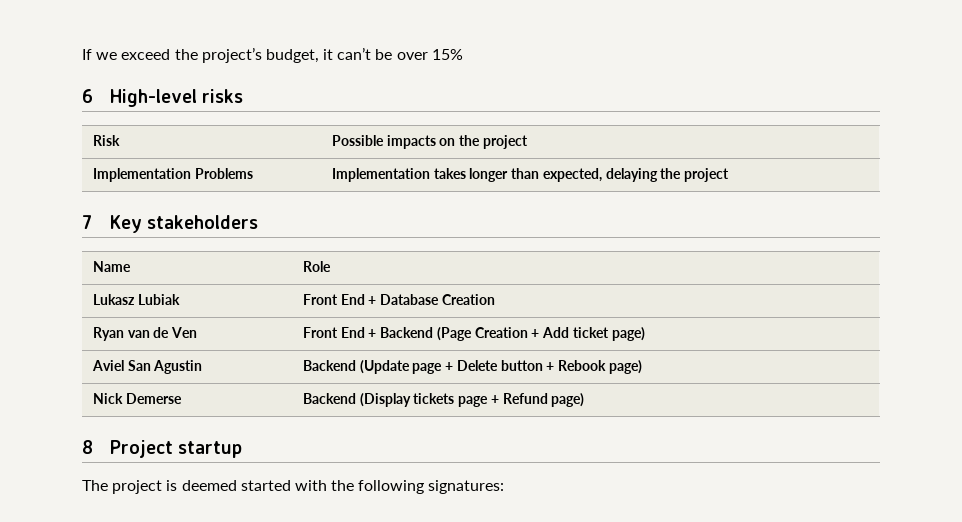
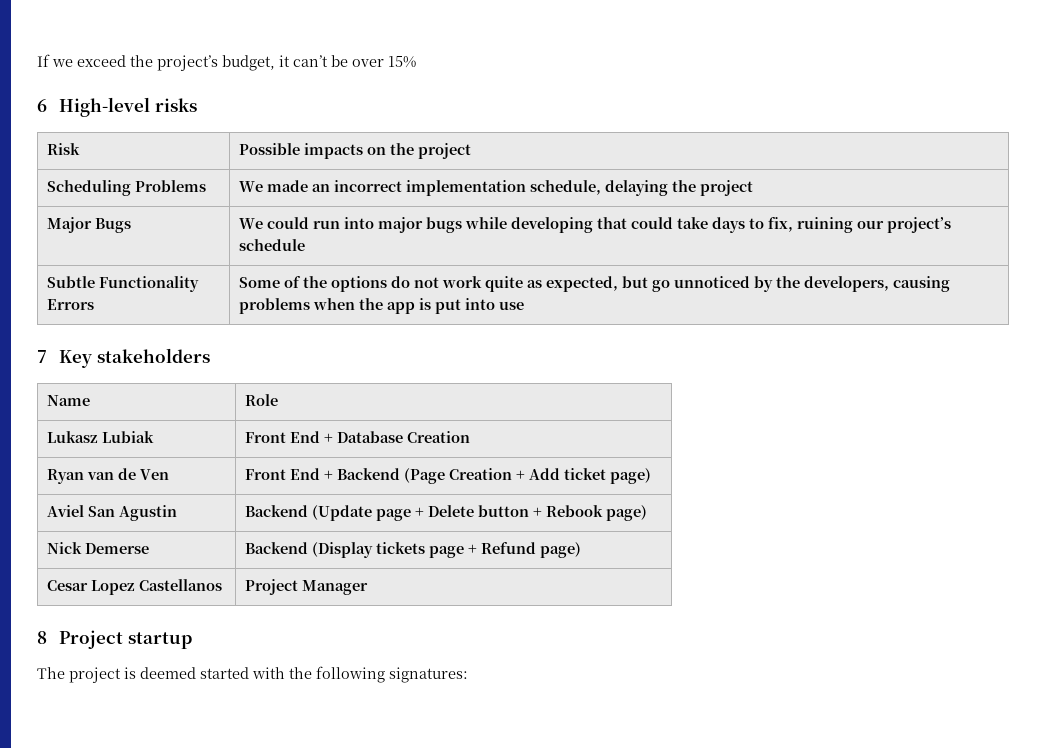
- Implementation Problems | Implementation takes longer than expected, delaying the project
+ Scheduling Problems | We made an incorrect implementation schedule, delaying the project
+ Major Bugs | We could run into major bugs while developing that could take days to fix, ruining our project’s schedule
+ Subtle Functionality Errors | Some of the options do not work quite as expected, but go unnoticed by the developers, causing problems when the app is put into use
+ Cesar Lopez Castellanos | Project Manager

